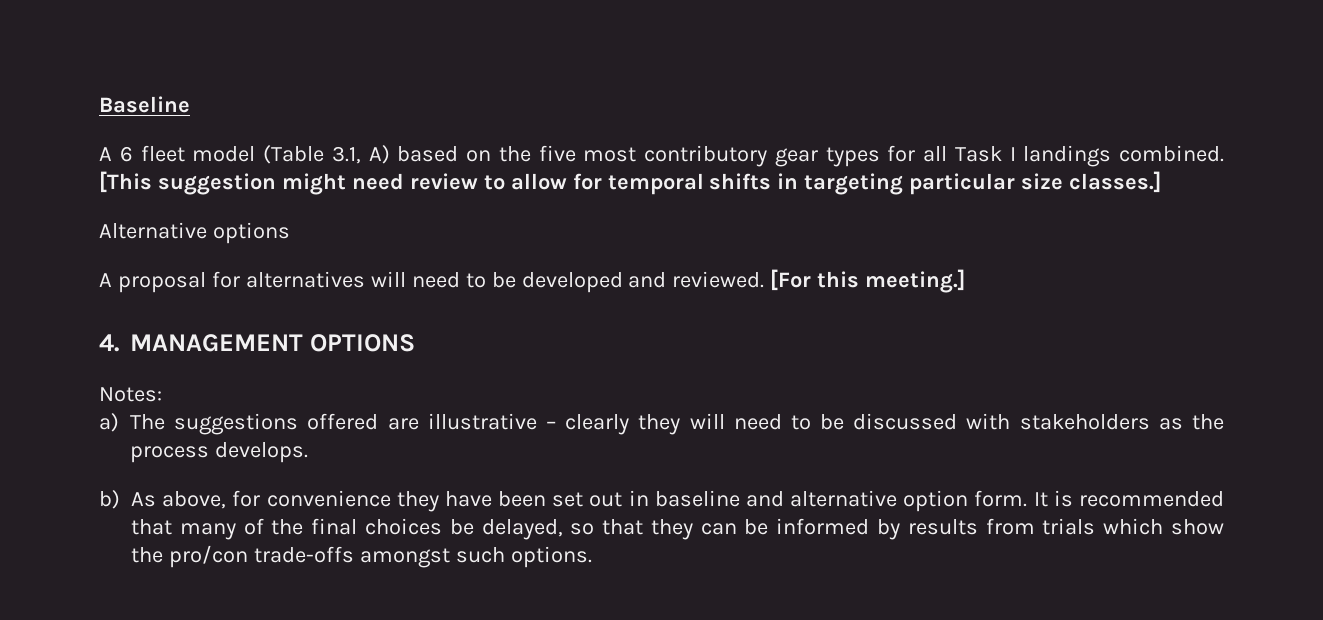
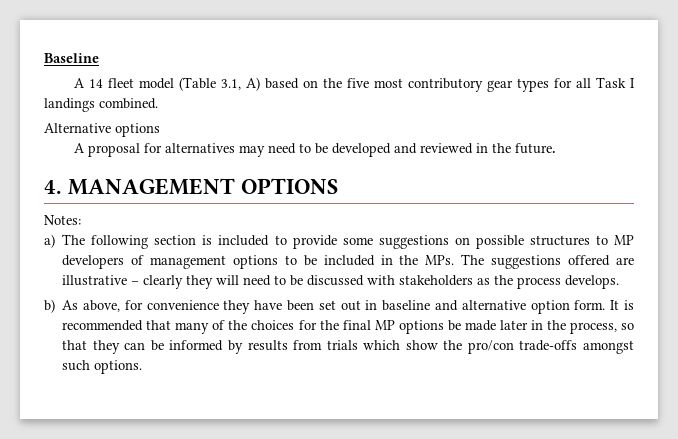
- A 6 fleet model (Table 3.1, A) based on the five most contributory gear types for all Task I landings combined. [This suggestion might need review to allow for temporal shifts in targeting particular size classes.]
+ A 14 fleet model (Table 3.1, A) based on the five most contributory gear types for all Task I landings combined.
- A proposal for alternatives will need to be developed and reviewed. [For this meeting.]
+ A proposal for alternatives may need to be developed and reviewed in the future.
- a) The suggestions offered are illustrative – clearly they will need to be discussed with stakeholders as the process develops.
+ a) The following section is included to provide some suggestions on possible structures to MP developers of management options to be included in the MPs. The suggestions offered are illustrative – clearly they will need to be discussed with stakeholders as the process develops.
- It is recommended that many of the final choices be delayed, so that they can be informed by results from trials which show the pro/con trade-offs amongst such options.
+ It is recommended that many of the choices for the final MP options be made later in the process, so that they can be informed by results from trials which show the pro/con trade-offs amongst such options.

